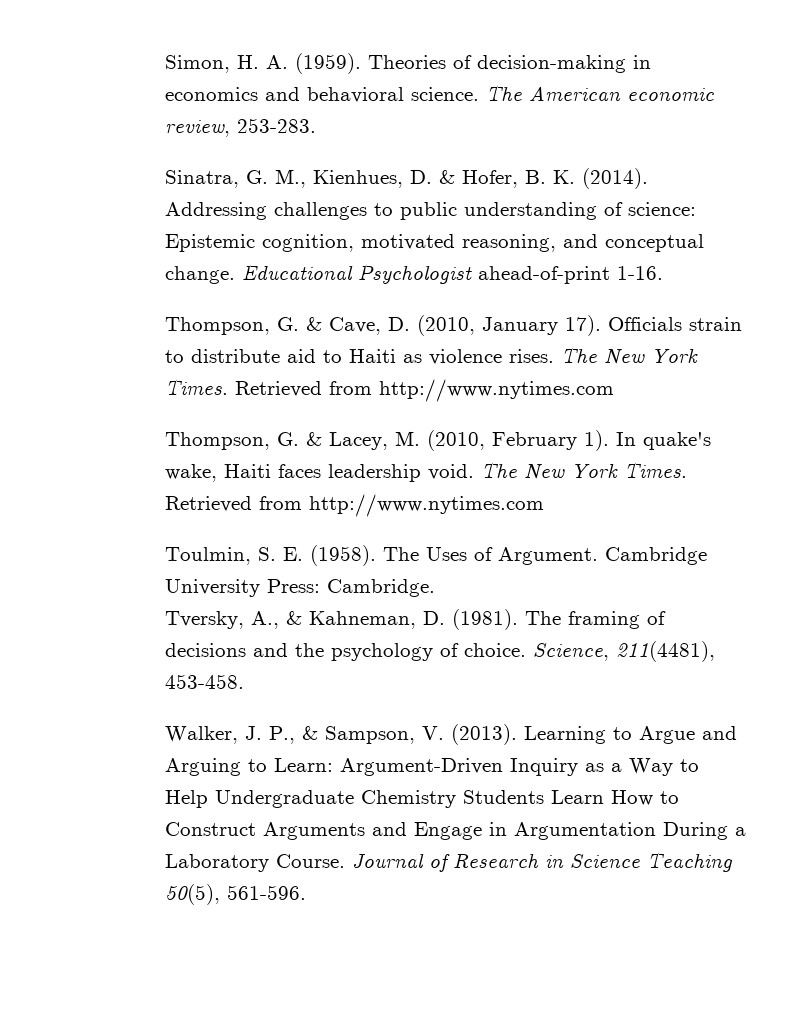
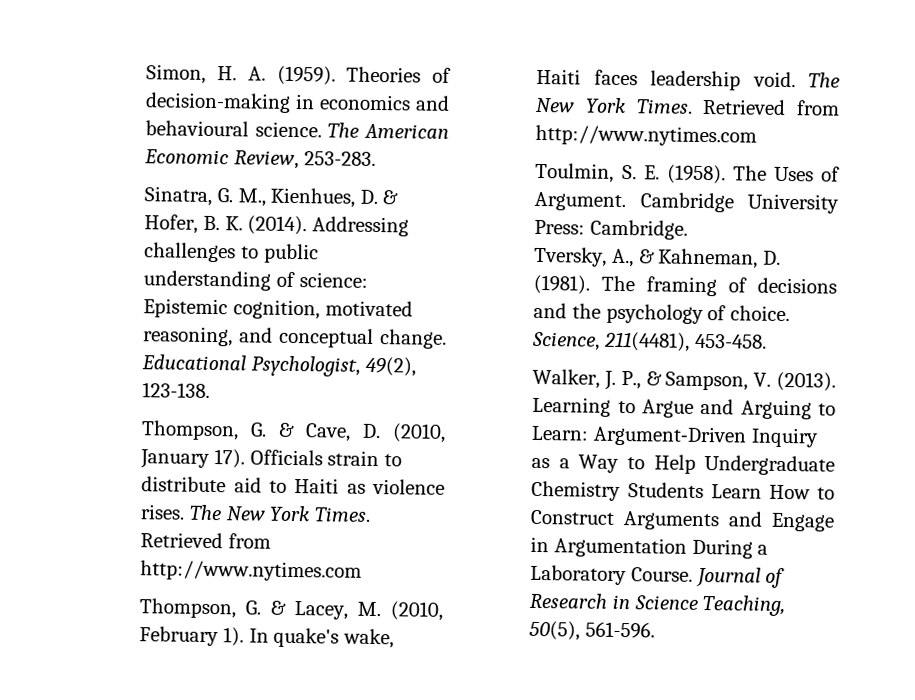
- Theories of decision-making in economics and behavioral science.
+ Theories of decision-making in economics and behavioural science.
- The American economic review, 253-283.
+ The American Economic Review, 253-283.
- Educational Psychologist ahead-of-print 1-16.
+ Educational Psychologist, 49(2), 123-138.
- Journal of Research in Science Teaching 50(5), 561-596.
+ Journal of Research in Science Teaching, 50(5), 561-596.

